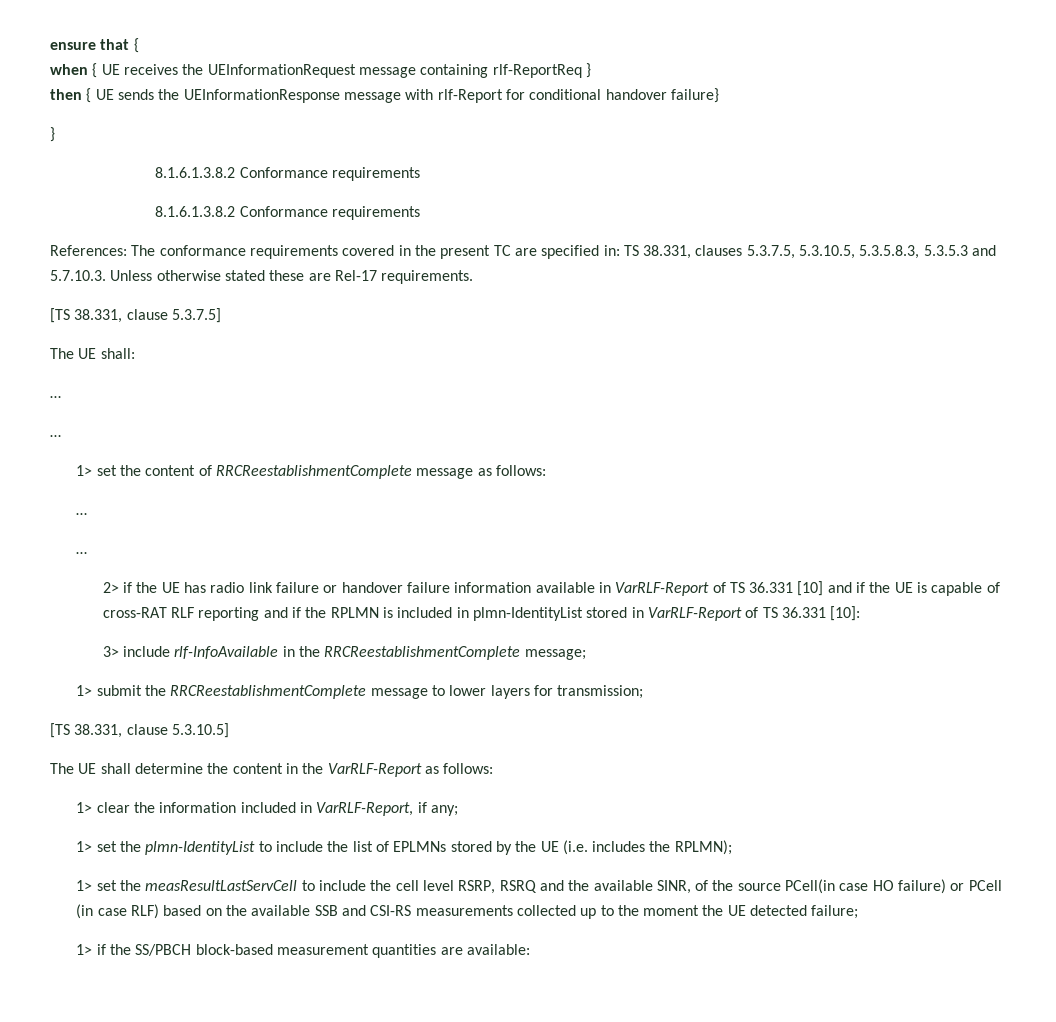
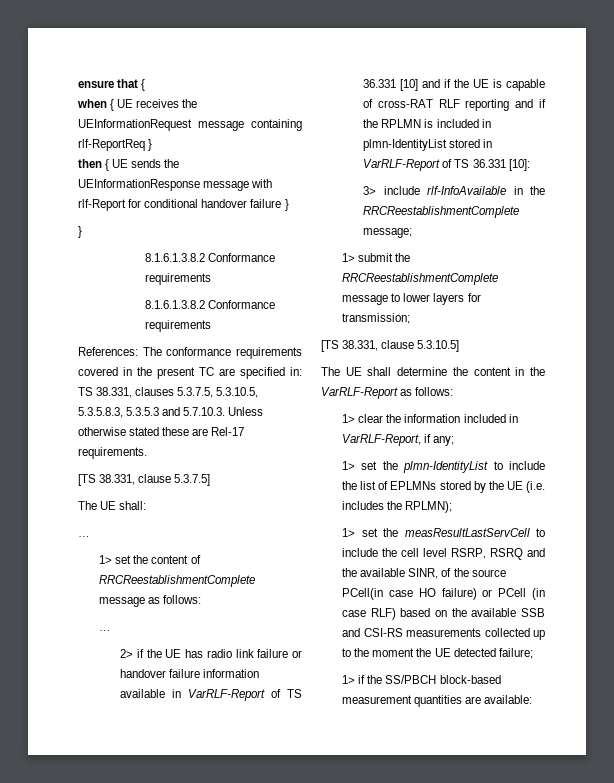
- then { UE sends the UEInformationResponse message with rlf-Report for conditional handover failure}
+ then { UE sends the UEInformationResponse message with rlf-Report for conditional handover failure }
  The UE shall:
- …
  1> set the content of RRCReestablishmentComplete message as follows:
- …

